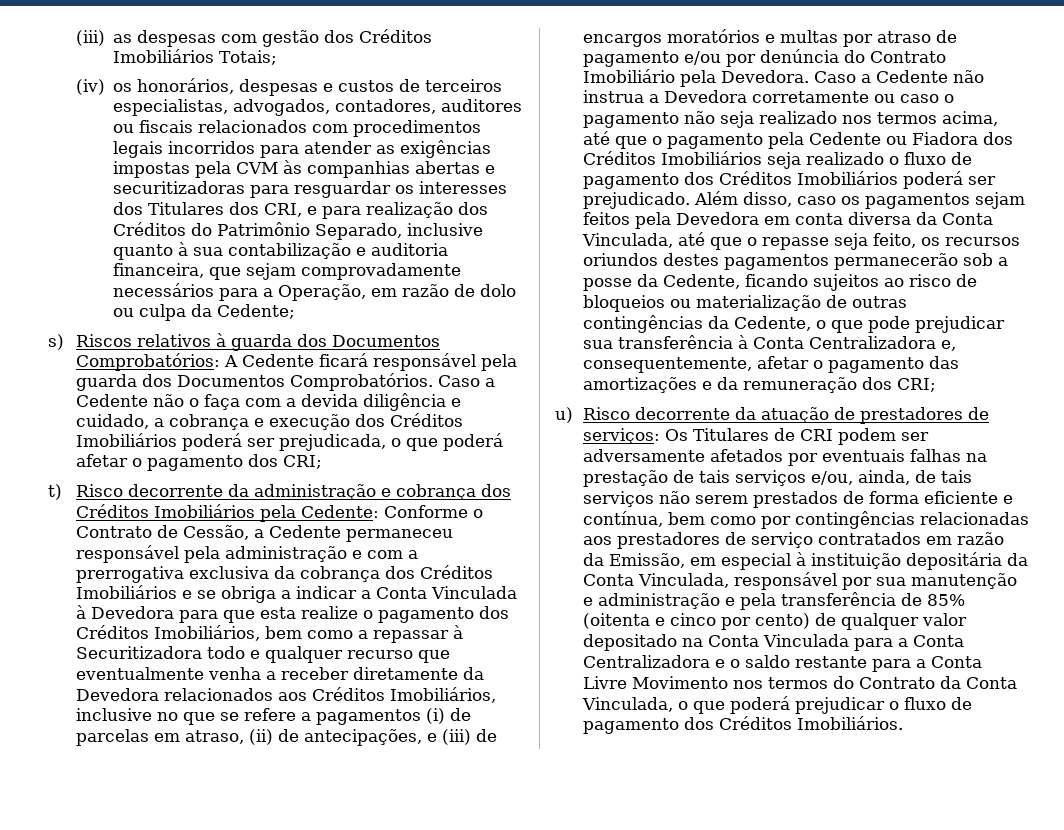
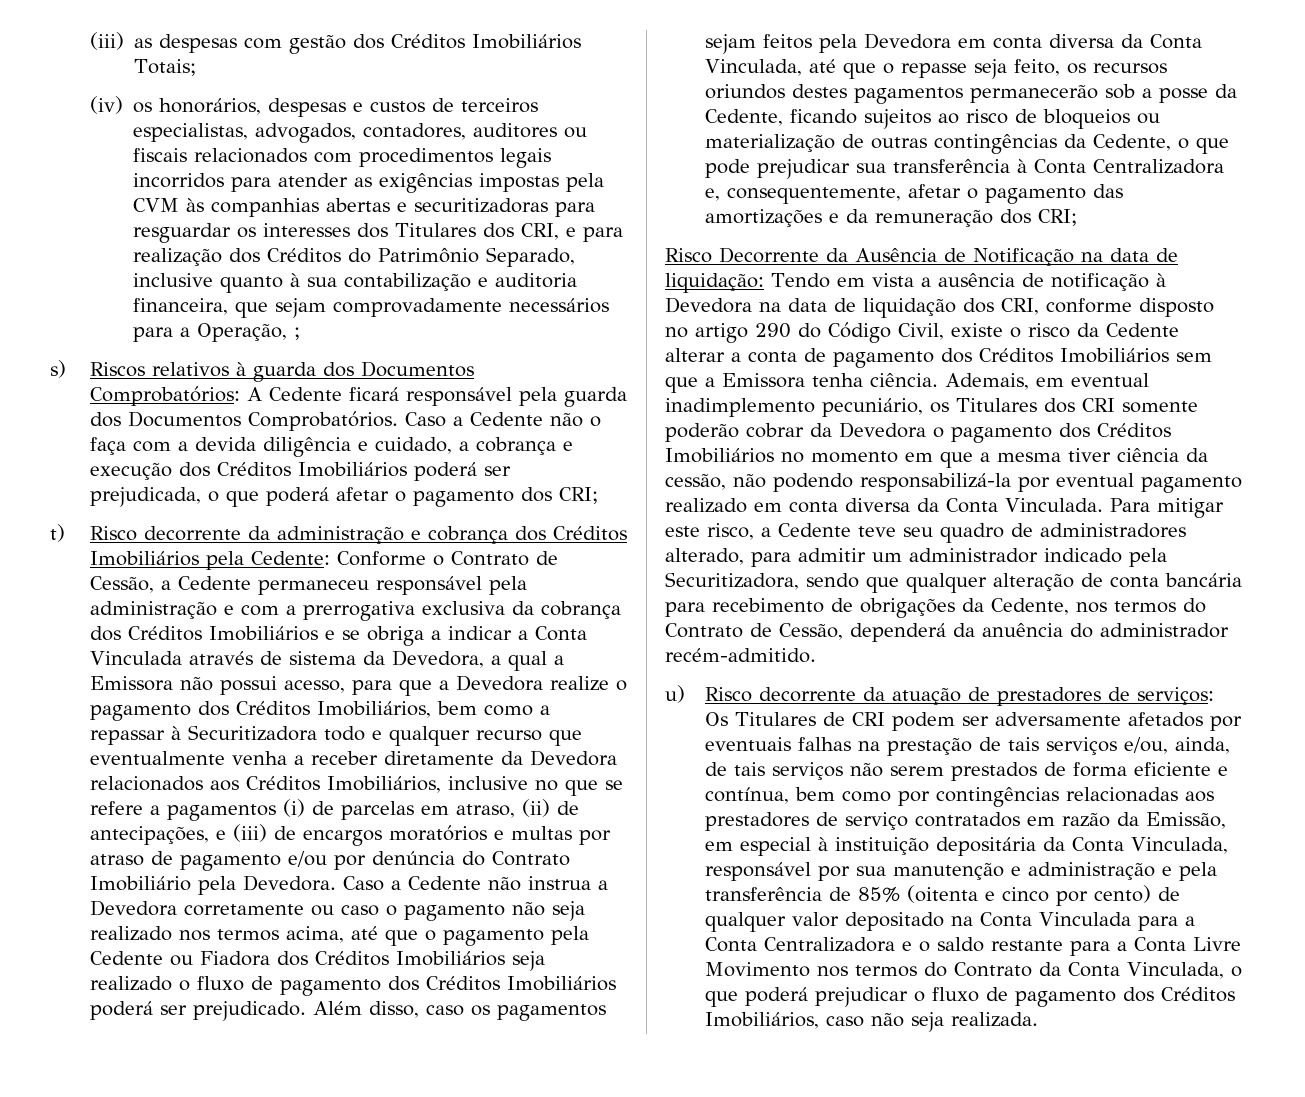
- (iv) os honorários, despesas e custos de terceiros especialistas, advogados, contadores, auditores ou fiscais relacionados com procedimentos legais incorridos para atender as exigências impostas pela CVM às companhias abertas e securitizadoras para resguardar os interesses dos Titulares dos CRI, e para realização dos Créditos do Patrimônio Separado, inclusive quanto à sua contabilização e auditoria financeira, que sejam comprovadamente necessários para a Operação, em razão de dolo ou culpa da Cedente;
+ (iv) os honorários, despesas e custos de terceiros especialistas, advogados, contadores, auditores ou fiscais relacionados com procedimentos legais incorridos para atender as exigências impostas pela CVM às companhias abertas e securitizadoras para resguardar os interesses dos Titulares dos CRI, e para realização dos Créditos do Patrimônio Separado, inclusive quanto à sua contabilização e auditoria financeira, que sejam comprovadamente necessários para a Operação, ;
- Conforme o Contrato de Cessão, a Cedente permaneceu responsável pela administração e com a prerrogativa exclusiva da cobrança dos Créditos Imobiliários e se obriga a indicar a Conta Vinculada à Devedora para que esta realize o pagamento dos Créditos Imobiliários, bem como a repassar à Securitizadora todo e qualquer recurso que eventualmente venha a receber diretamente da Devedora relacionados aos Créditos Imobiliários, inclusive no que se refere a pagamentos (i) de parcelas em atraso, (ii) de antecipações, e (iii) de encargos moratórios e multas por atraso de pagamento e/ou por denúncia do Contrato Imobiliário pela Devedora.
+ Conforme o Contrato de Cessão, a Cedente permaneceu responsável pela administração e com a prerrogativa exclusiva da cobrança dos Créditos Imobiliários e se obriga a indicar a Conta Vinculada através de sistema da Devedora, a qual a Emissora não possui acesso, para que a Devedora realize o pagamento dos Créditos Imobiliários, bem como a repassar à Securitizadora todo e qualquer recurso que eventualmente venha a receber diretamente da Devedora relacionados aos Créditos Imobiliários, inclusive no que se refere a pagamentos (i) de parcelas em atraso, (ii) de antecipações, e (iii) de encargos moratórios e multas por atraso de pagamento e/ou por denúncia do Contrato Imobiliário pela Devedora.
+ Risco Decorrente da Ausência de Notificação na data de liquidação: Tendo em vista a ausência de notificação à Devedora na data de liquidação dos CRI, conforme disposto no artigo 290 do Código Civil, existe o risco da Cedente alterar a conta de pagamento dos Créditos Imobiliários sem que a Emissora tenha ciência. Ademais, em eventual inadimplemento pecuniário, os Titulares dos CRI somente poderão cobrar da Devedora o pagamento dos Créditos Imobiliários no momento em que a mesma tiver ciência da cessão, não podendo responsabilizá-la por eventual pagamento realizado em conta diversa da Conta Vinculada. Para mitigar este risco, a Cedente teve seu quadro de administradores alterado, para admitir um administrador indicado pela Securitizadora, sendo que qualquer alteração de conta bancária para recebimento de obrigações da Cedente, nos termos do Contrato de Cessão, dependerá da anuência do administrador recém-admitido.
- Os Titulares de CRI podem ser adversamente afetados por eventuais falhas na prestação de tais serviços e/ou, ainda, de tais serviços não serem prestados de forma eficiente e contínua, bem como por contingências relacionadas aos prestadores de serviço contratados em razão da Emissão, em especial à instituição depositária da Conta Vinculada, responsável por sua manutenção e administração e pela transferência de 85% (oitenta e cinco por cento) de qualquer valor depositado na Conta Vinculada para a Conta Centralizadora e o saldo restante para a Conta Livre Movimento nos termos do Contrato da Conta Vinculada, o que poderá prejudicar o fluxo de pagamento dos Créditos Imobiliários.
+ Os Titulares de CRI podem ser adversamente afetados por eventuais falhas na prestação de tais serviços e/ou, ainda, de tais serviços não serem prestados de forma eficiente e contínua, bem como por contingências relacionadas aos prestadores de serviço contratados em razão da Emissão, em especial à instituição depositária da Conta Vinculada, responsável por sua manutenção e administração e pela transferência de 85% (oitenta e cinco por cento) de qualquer valor depositado na Conta Vinculada para a Conta Centralizadora e o saldo restante para a Conta Livre Movimento nos termos do Contrato da Conta Vinculada, o que poderá prejudicar o fluxo de pagamento dos Créditos Imobiliários, caso não seja realizada.

